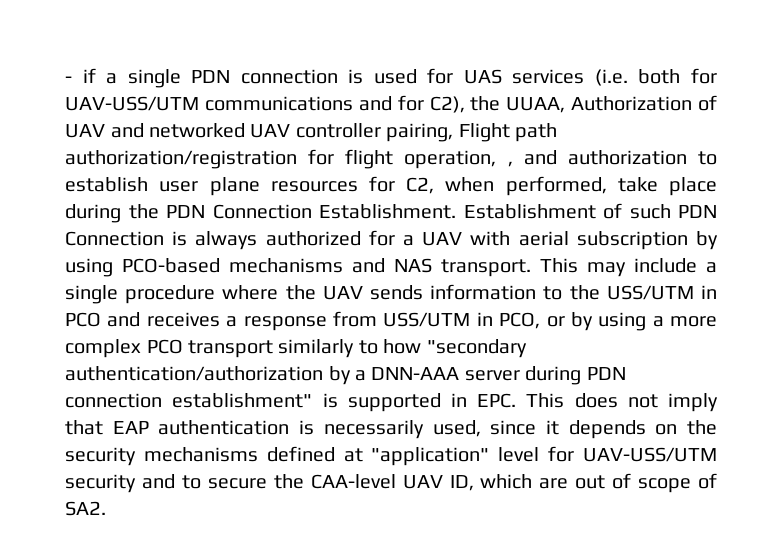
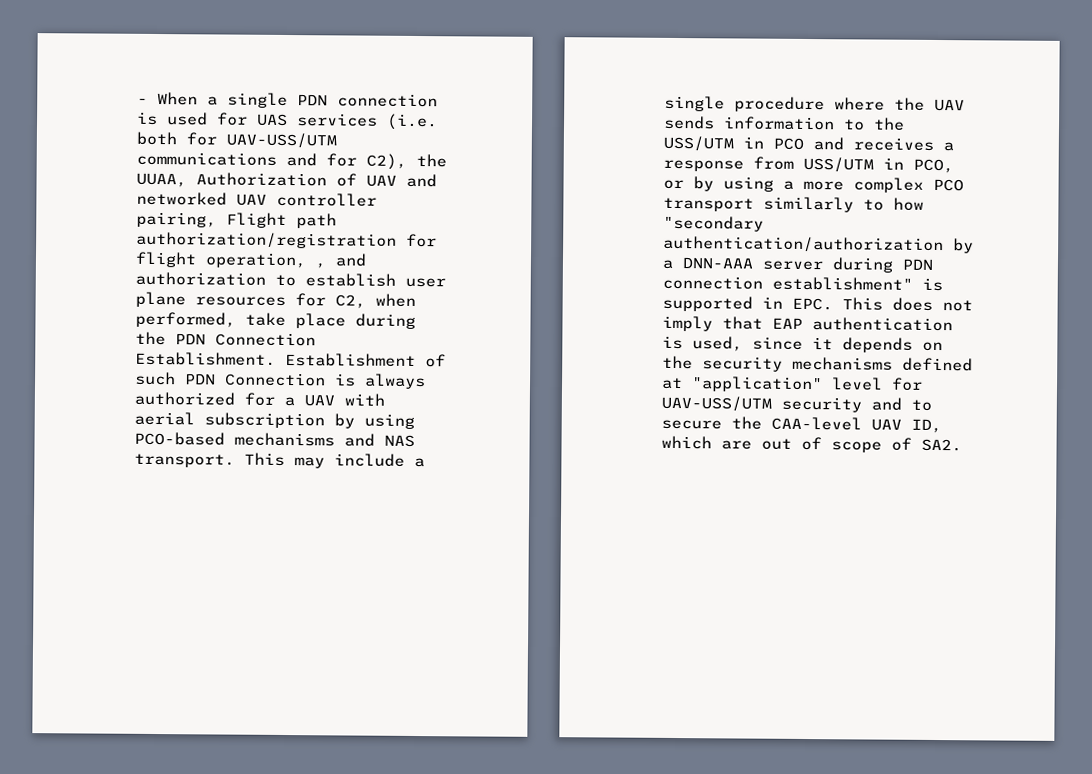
- - if a single PDN connection is used for UAS services (i.e. both for UAV-USS/UTM communications and for C2), the UUAA, Authorization of UAV and networked UAV controller pairing, Flight path authorization/registration for flight operation, , and authorization to establish user plane resources for C2, when performed, take place during the PDN Connection Establishment.
+ - When a single PDN connection is used for UAS services (i.e. both for UAV-USS/UTM communications and for C2), the UUAA, Authorization of UAV and networked UAV controller pairing, Flight path authorization/registration for flight operation, , and authorization to establish user plane resources for C2, when performed, take place during the PDN Connection Establishment.
- This may include a single procedure where the UAV sends information to the USS/UTM in PCO and receives a response from USS/UTM in PCO, or by using a more complex PCO transport similarly to how "secondary authentication/authorization by a DNN-AAA server during PDN connection establishment" is supported in EPC. This does not imply that EAP authentication is necessarily used, since it depends on the security mechanisms defined at "application" level for UAV-USS/UTM security and to secure the CAA-level UAV ID, which are out of scope of SA2.
+ This may include a single procedure where the UAV sends information to the USS/UTM in PCO and receives a response from USS/UTM in PCO, or by using a more complex PCO transport similarly to how "secondary authentication/authorization by a DNN-AAA server during PDN connection establishment" is supported in EPC. This does not imply that EAP authentication is used, since it depends on the security mechanisms defined at "application" level for UAV-USS/UTM security and to secure the CAA-level UAV ID, which are out of scope of SA2.

